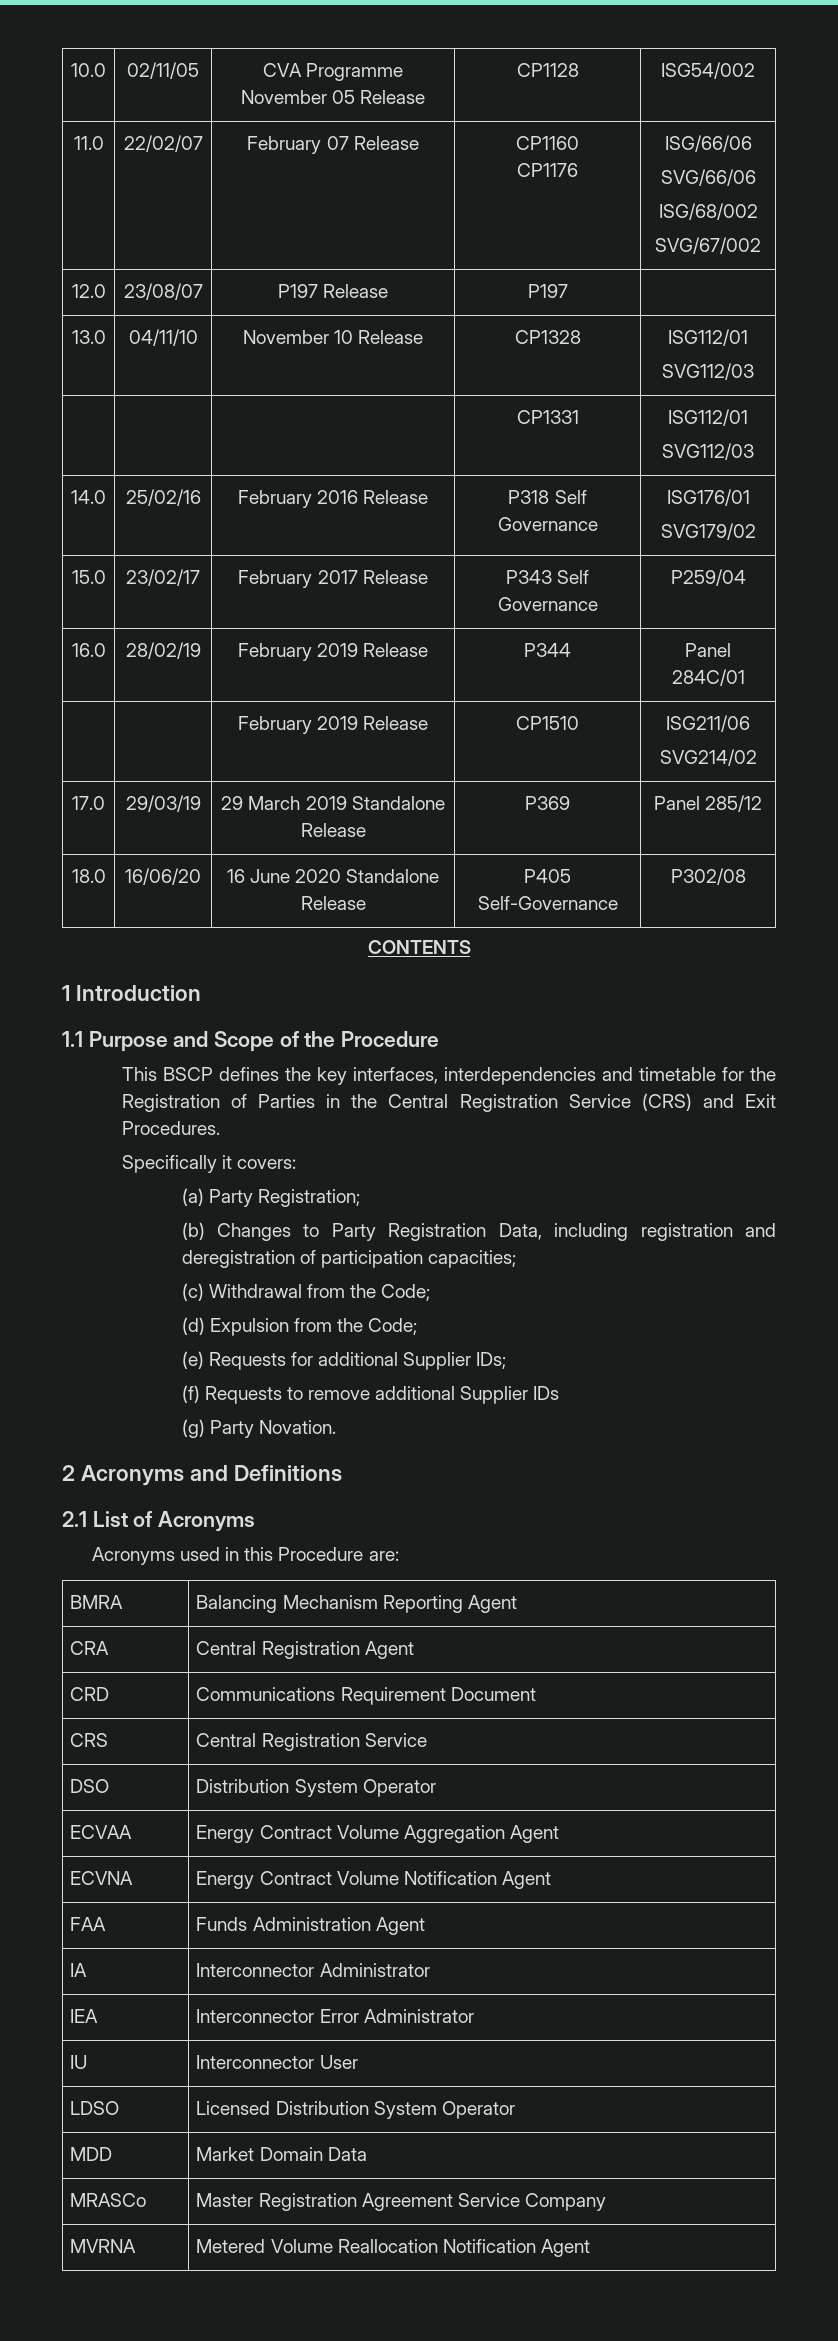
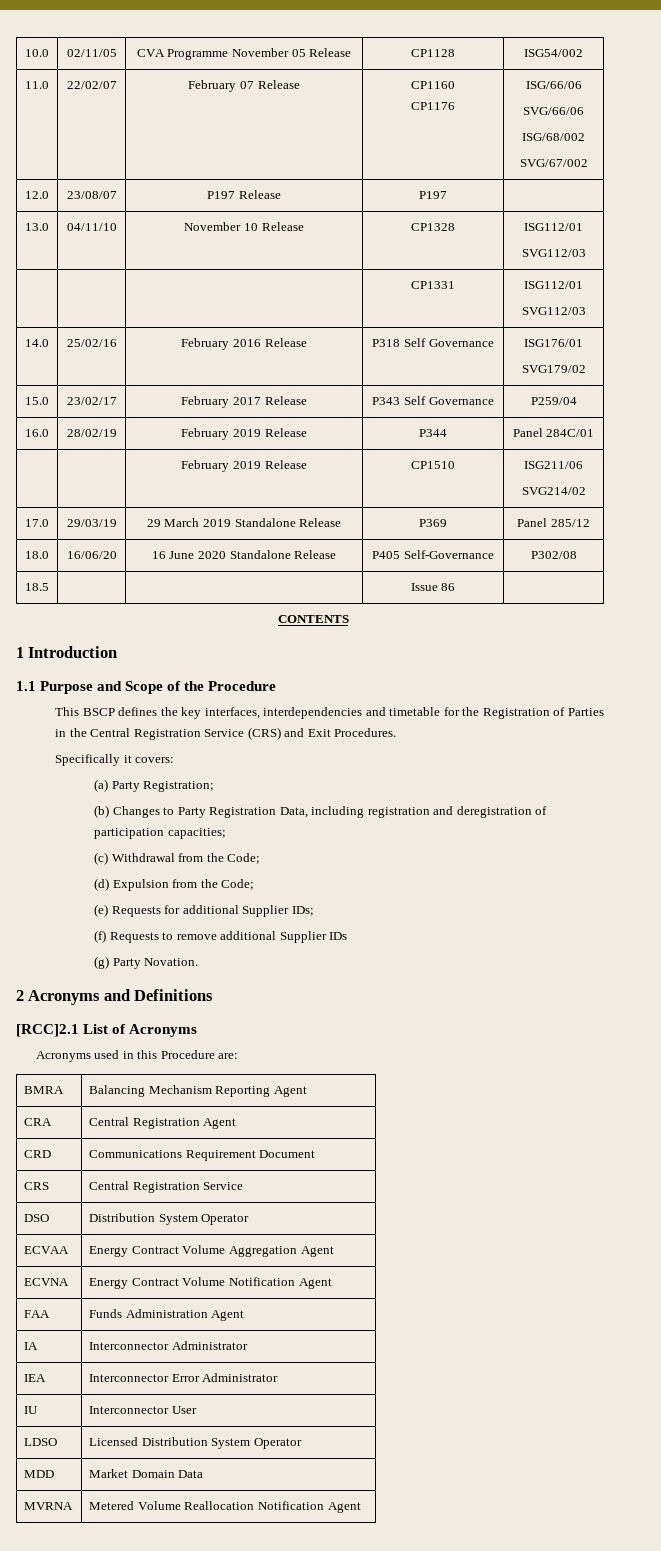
+ 18.5 | | | Issue 86 |
- 2.1 List of Acronyms
+ [RCC]2.1 List of Acronyms
- MRASCo | Master Registration Agreement Service Company

